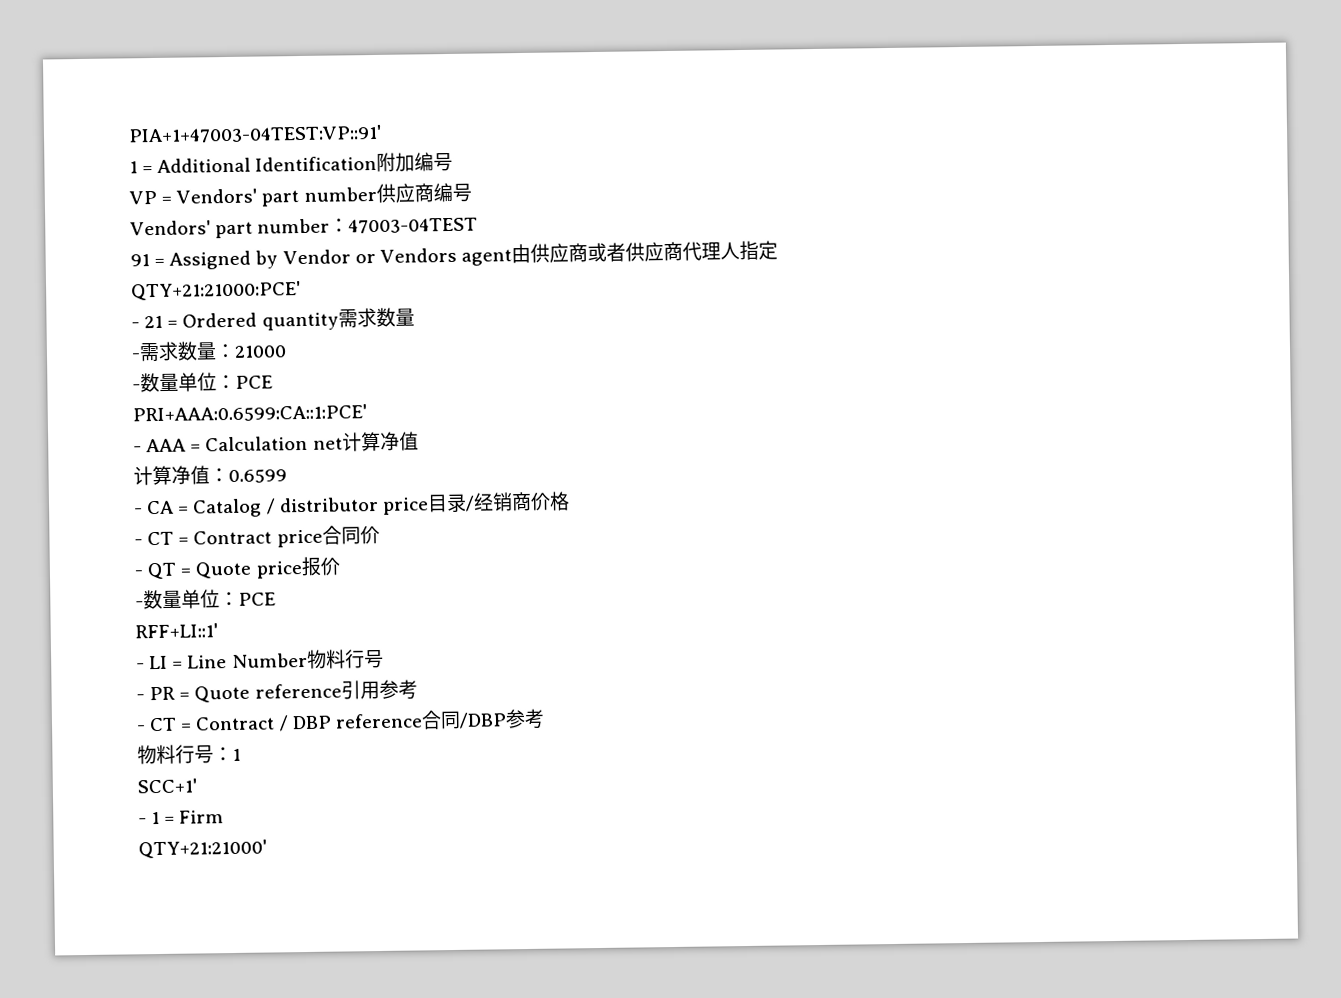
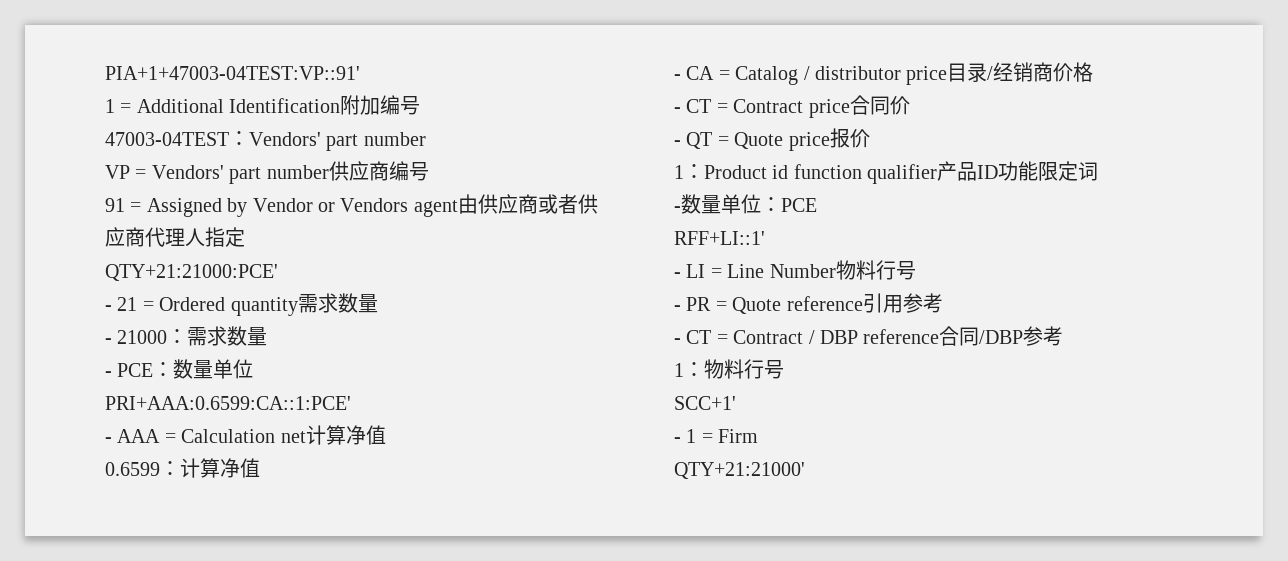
+ 47003-04TEST：Vendors' part number
- Vendors' part number：47003-04TEST
- -需求数量：21000
- -数量单位：PCE
+ - 21000：需求数量
+ - PCE：数量单位
- 计算净值：0.6599
+ 0.6599：计算净值
+ 1：Product id function qualifier产品ID功能限定词
- 物料行号：1
+ 1：物料行号

